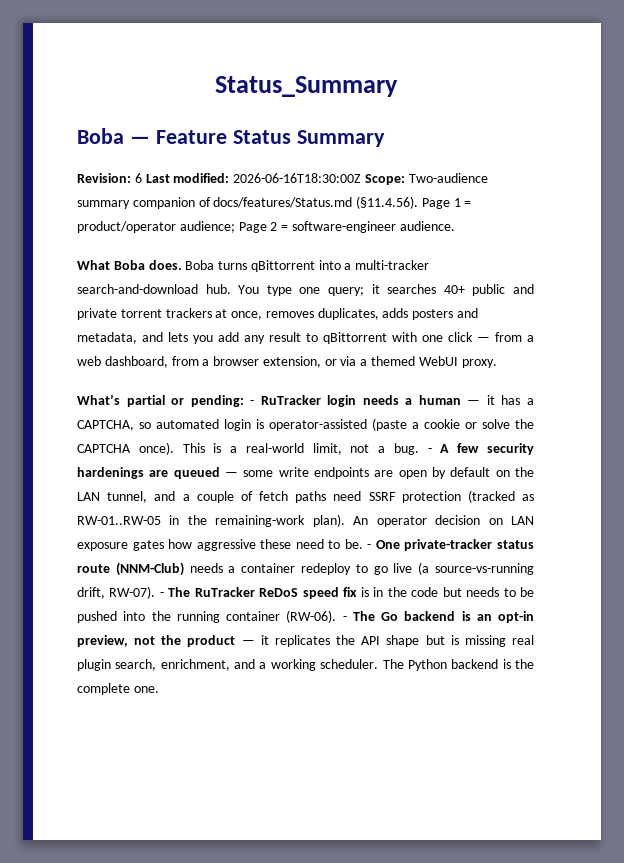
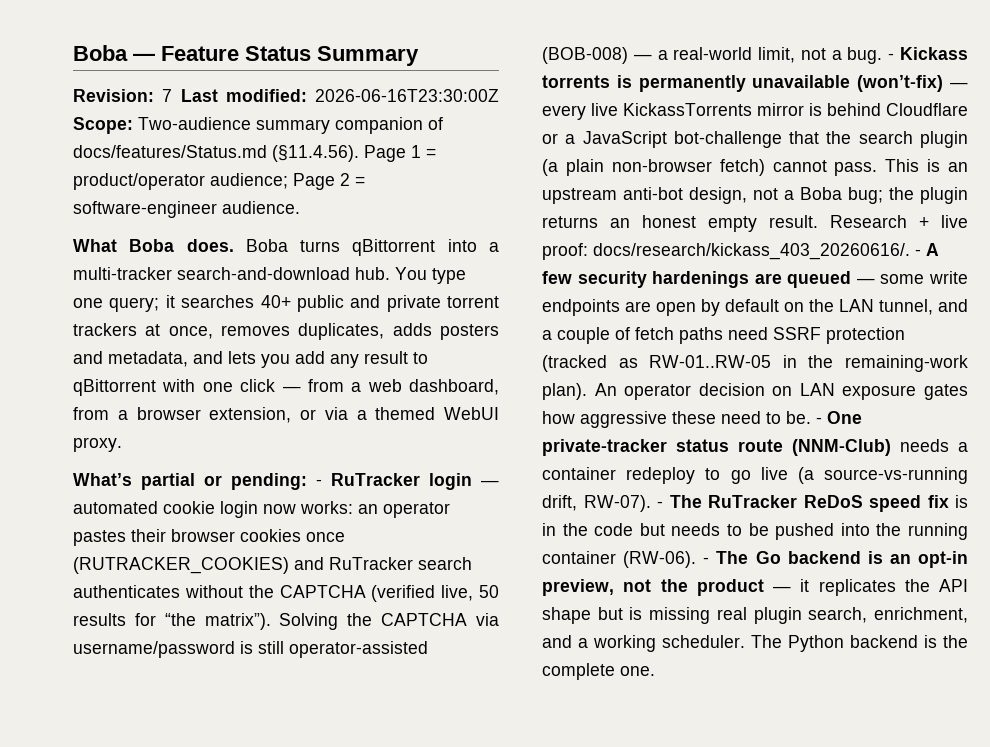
- Status_Summary
- Revision: 6 Last modified: 2026-06-16T18:30:00Z Scope: Two-audience summary companion of docs/features/Status.md (§11.4.56). Page 1 = product/operator audience; Page 2 = software-engineer audience.
+ Revision: 7 Last modified: 2026-06-16T23:30:00Z Scope: Two-audience summary companion of docs/features/Status.md (§11.4.56). Page 1 = product/operator audience; Page 2 = software-engineer audience.
- What’s partial or pending: - RuTracker login needs a human — it has a CAPTCHA, so automated login is operator-assisted (paste a cookie or solve the CAPTCHA once). This is a real-world limit, not a bug.
+ What’s partial or pending: - RuTracker login — automated cookie login now works: an operator pastes their browser cookies once (RUTRACKER_COOKIES) and RuTracker search authenticates without the CAPTCHA (verified live, 50 results for “the matrix”). Solving the CAPTCHA via username/password is still operator-assisted (BOB-008) — a real-world limit, not a bug.
- - A few security hardenings are queued — some write endpoints are open by default on the LAN tunnel, and a couple of fetch paths need SSRF protection (tracked as RW-01..RW-05 in the remaining-work plan).
+ - Kickass torrents is permanently unavailable (won’t-fix) — every live KickassTorrents mirror is behind Cloudflare or a JavaScript bot-challenge that the search plugin (a plain non-browser fetch) cannot pass. This is an upstream anti-bot design, not a Boba bug; the plugin returns an honest empty result. Research + live proof: docs/research/kickass_403_20260616/. - A few security hardenings are queued — some write endpoints are open by default on the LAN tunnel, and a couple of fetch paths need SSRF protection (tracked as RW-01..RW-05 in the remaining-work plan).

